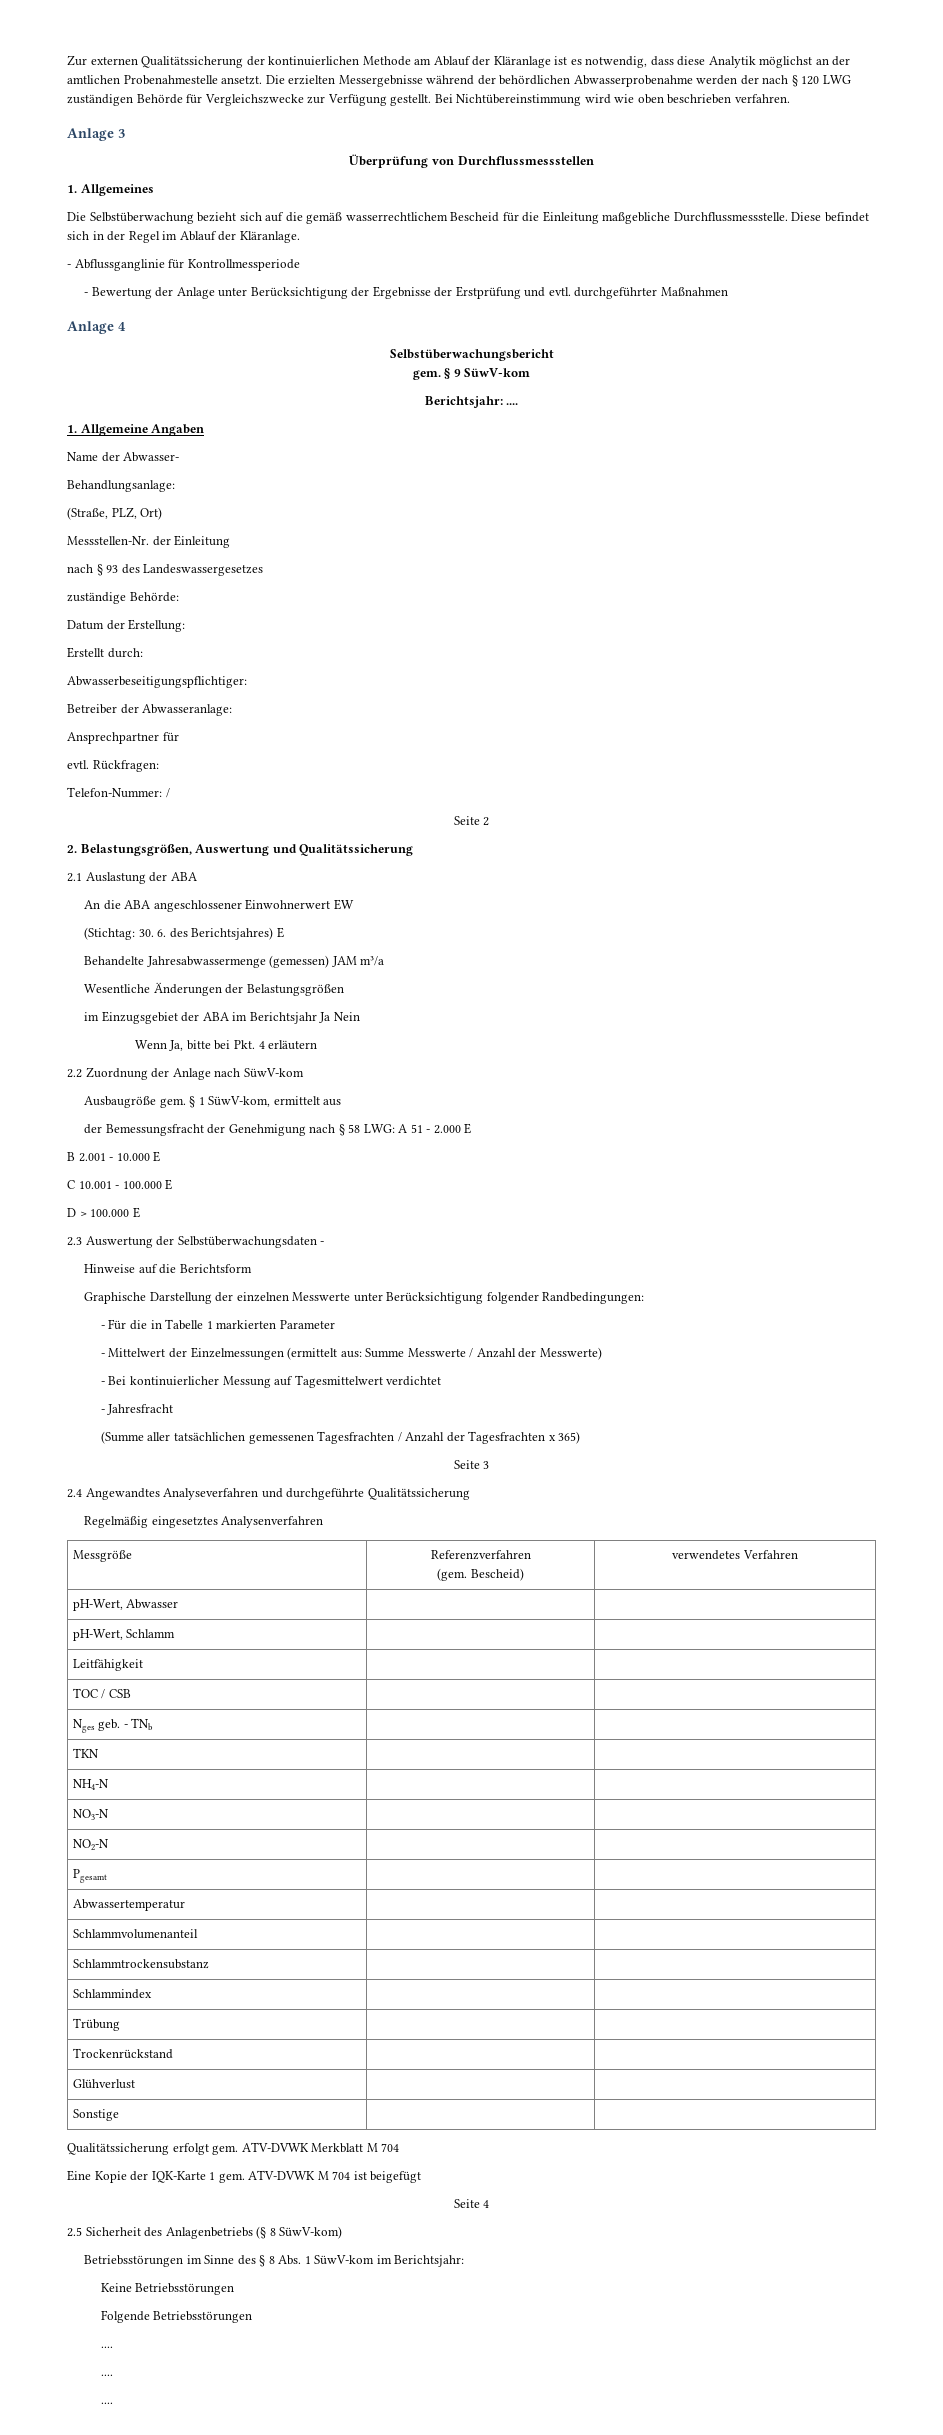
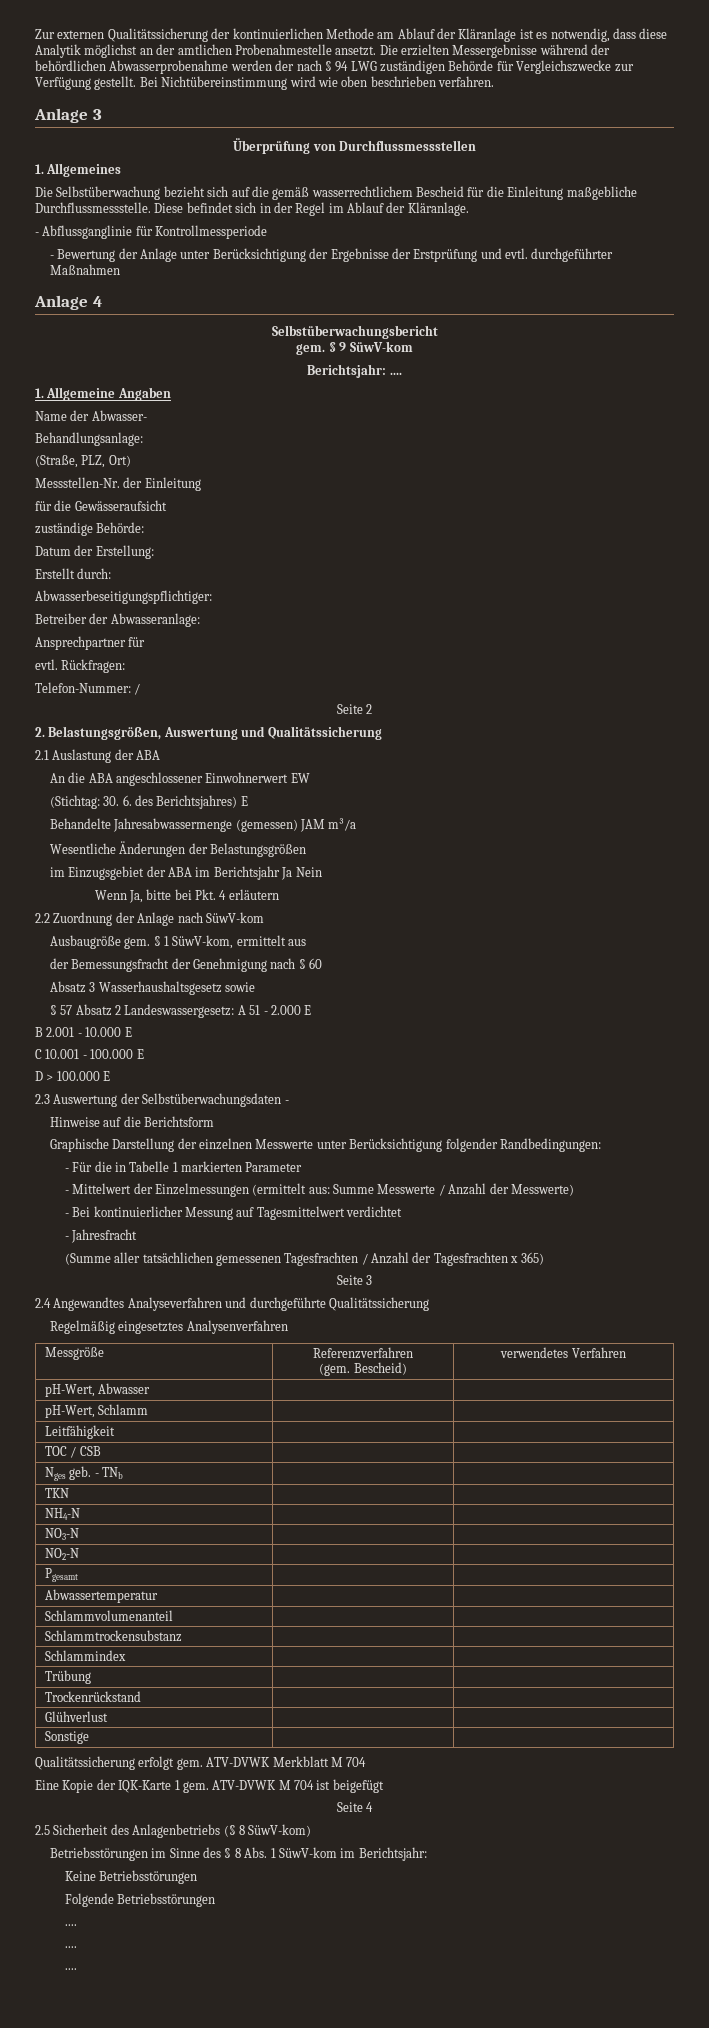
- Die erzielten Messergebnisse während der behördlichen Abwasserprobenahme werden der nach § 120 LWG zuständigen Behörde für Vergleichszwecke zur Verfügung gestellt.
+ Die erzielten Messergebnisse während der behördlichen Abwasserprobenahme werden der nach § 94 LWG zuständigen Behörde für Vergleichszwecke zur Verfügung gestellt.
- nach § 93 des Landeswassergesetzes
+ für die Gewässeraufsicht
- der Bemessungsfracht der Genehmigung nach § 58 LWG: A 51 - 2.000 E
+ der Bemessungsfracht der Genehmigung nach § 60
+ Absatz 3 Wasserhaushaltsgesetz sowie
+ § 57 Absatz 2 Landeswassergesetz: A 51 - 2.000 E

